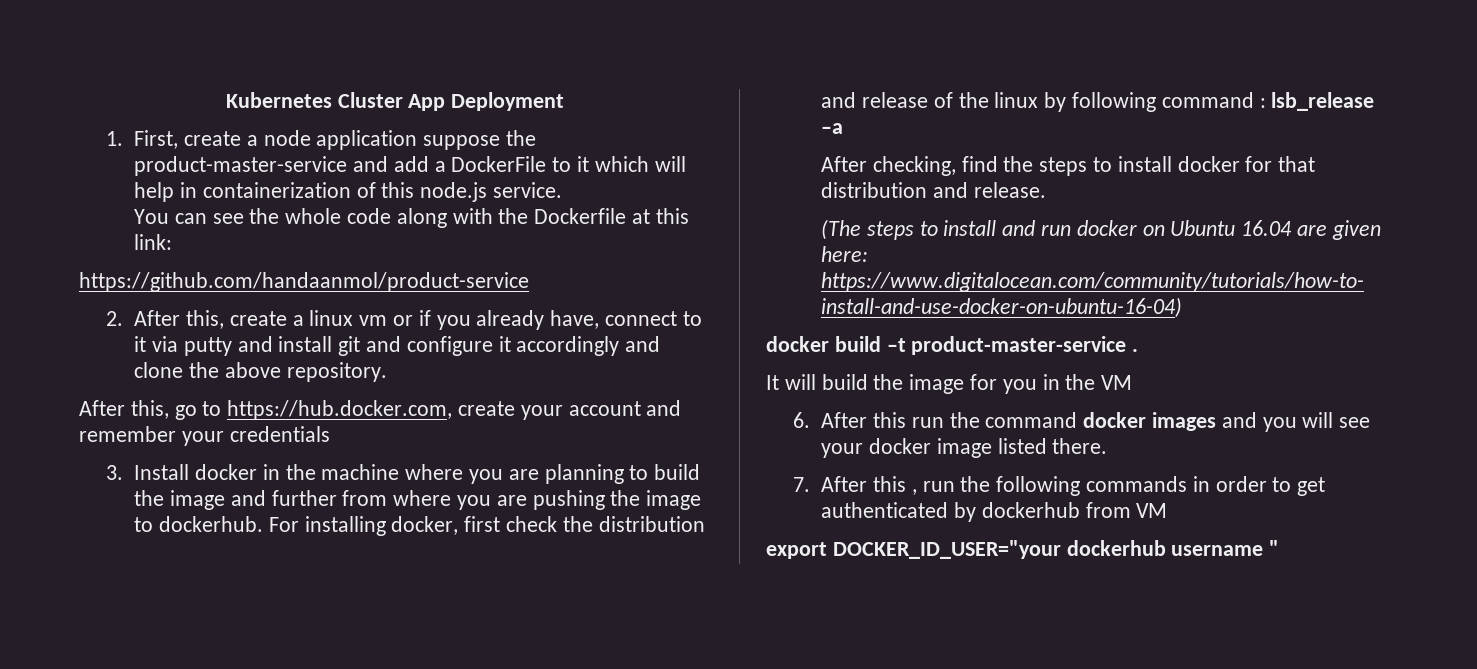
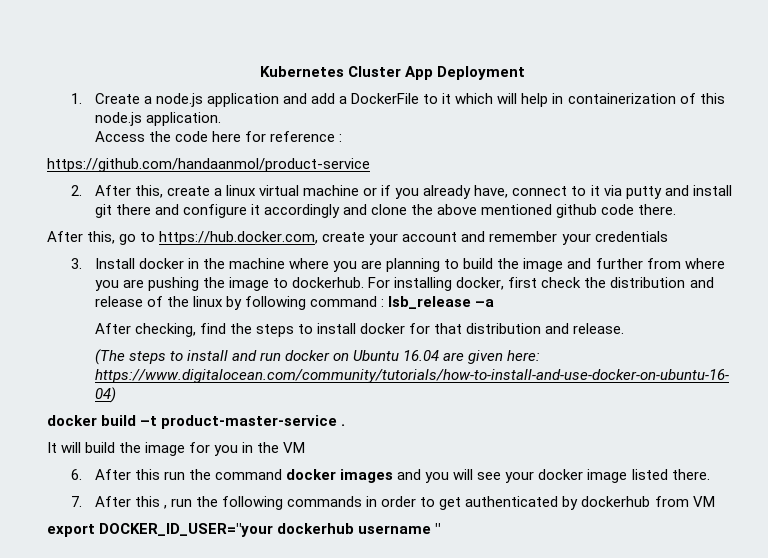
- 1. First, create a node application suppose the product-master-service and add a DockerFile to it which will help in containerization of this node.js service.
- You can see the whole code along with the Dockerfile at this link:
+ 1. Create a node.js application and add a DockerFile to it which will help in containerization of this node.js application.
+ Access the code here for reference :
- 2. After this, create a linux vm or if you already have, connect to it via putty and install git and configure it accordingly and clone the above repository.
+ 2. After this, create a linux virtual machine or if you already have, connect to it via putty and install git there and configure it accordingly and clone the above mentioned github code there.

